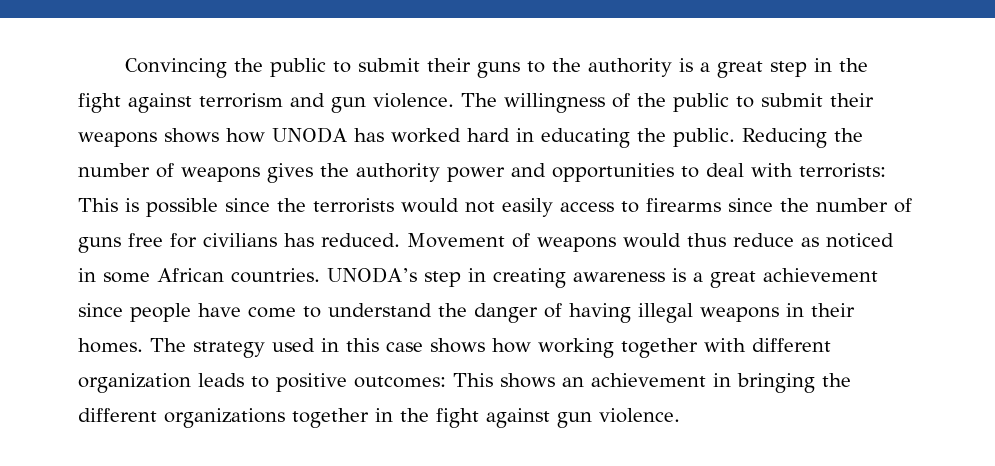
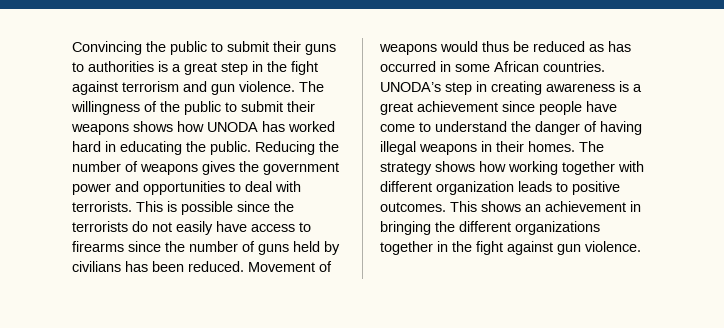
- Convincing the public to submit their guns to the authority is a great step in the fight against terrorism and gun violence.
+ Convincing the public to submit their guns to authorities is a great step in the fight against terrorism and gun violence.
- Reducing the number of weapons gives the authority power and opportunities to deal with terrorists: This is possible since the terrorists would not easily access to firearms since the number of guns free for civilians has reduced.
+ Reducing the number of weapons gives the government power and opportunities to deal with terrorists. This is possible since the terrorists do not easily have access to firearms since the number of guns held by civilians has been reduced.
- Movement of weapons would thus reduce as noticed in some African countries.
+ Movement of weapons would thus be reduced as has occurred in some African countries.
- The strategy used in this case shows how working together with different organization leads to positive outcomes: This shows an achievement in bringing the different organizations together in the fight against gun violence.
+ The strategy shows how working together with different organization leads to positive outcomes. This shows an achievement in bringing the different organizations together in the fight against gun violence.

